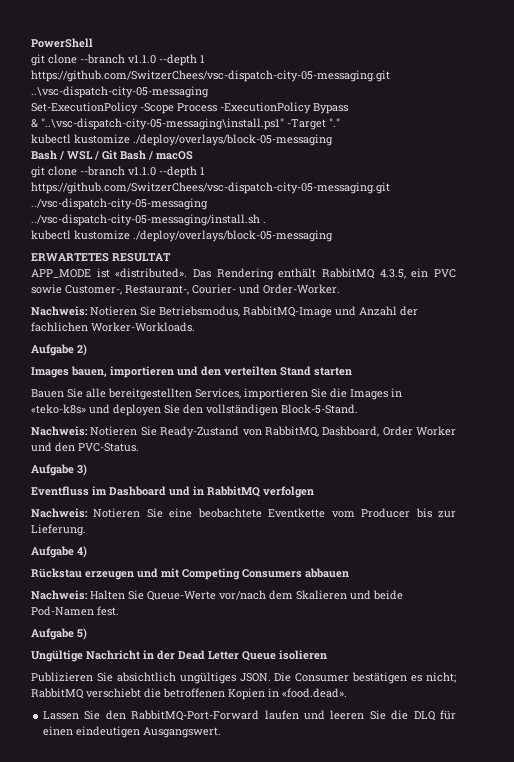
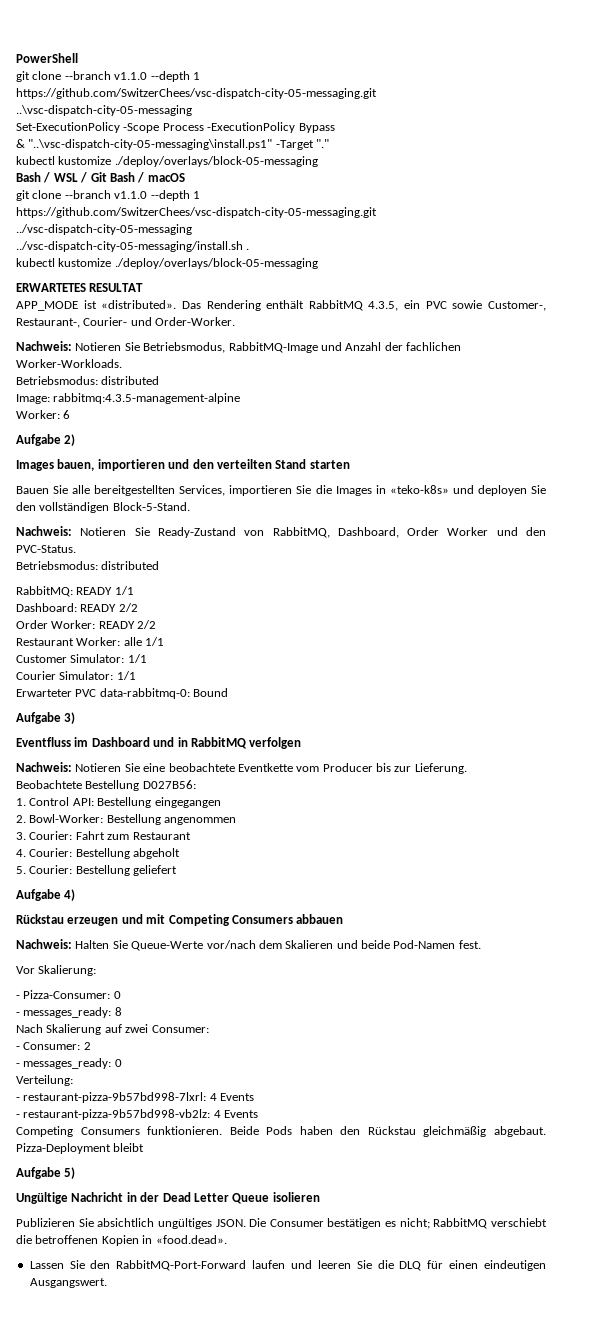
  Nachweis: Notieren Sie Betriebsmodus, RabbitMQ-Image und Anzahl der fachlichen Worker-Workloads.
+ Betriebsmodus: distributed
+ Image: rabbitmq:4.3.5-management-alpine
+ Worker: 6
  Nachweis: Notieren Sie Ready-Zustand von RabbitMQ, Dashboard, Order Worker und den PVC-Status.
+ Betriebsmodus: distributed
+ RabbitMQ: READY 1/1
+ Dashboard: READY 2/2
+ Order Worker: READY 2/2
+ Restaurant Worker: alle 1/1
+ Customer Simulator: 1/1
+ Courier Simulator: 1/1
+ Erwarteter PVC data-rabbitmq-0: Bound
+ Beobachtete Bestellung D027B56:
+ 1. Control API: Bestellung eingegangen
+ 2. Bowl-Worker: Bestellung angenommen
+ 3. Courier: Fahrt zum Restaurant
+ 4. Courier: Bestellung abgeholt
+ 5. Courier: Bestellung geliefert
+ Vor Skalierung:
+ - Pizza-Consumer: 0
+ - messages_ready: 8
+ Nach Skalierung auf zwei Consumer:
+ - Consumer: 2
+ - messages_ready: 0
+ Verteilung:
+ - restaurant-pizza-9b57bd998-7lxrl: 4 Events
+ - restaurant-pizza-9b57bd998-vb2lz: 4 Events
+ Competing Consumers funktionieren. Beide Pods haben den Rückstau gleichmäßig abgebaut. Pizza-Deployment bleibt

